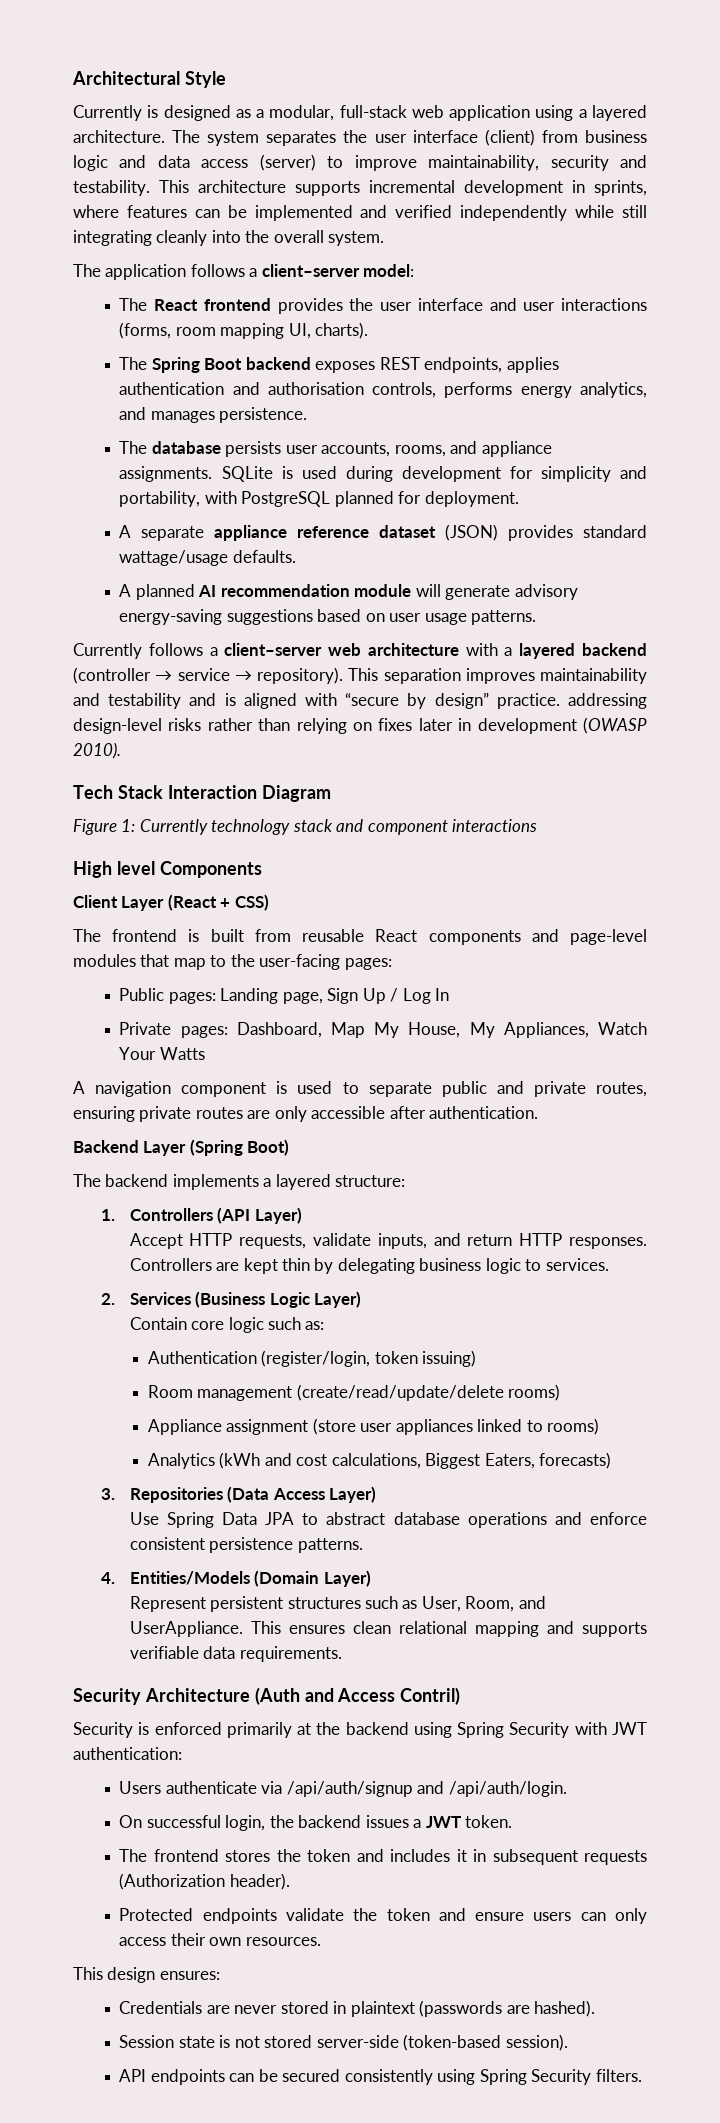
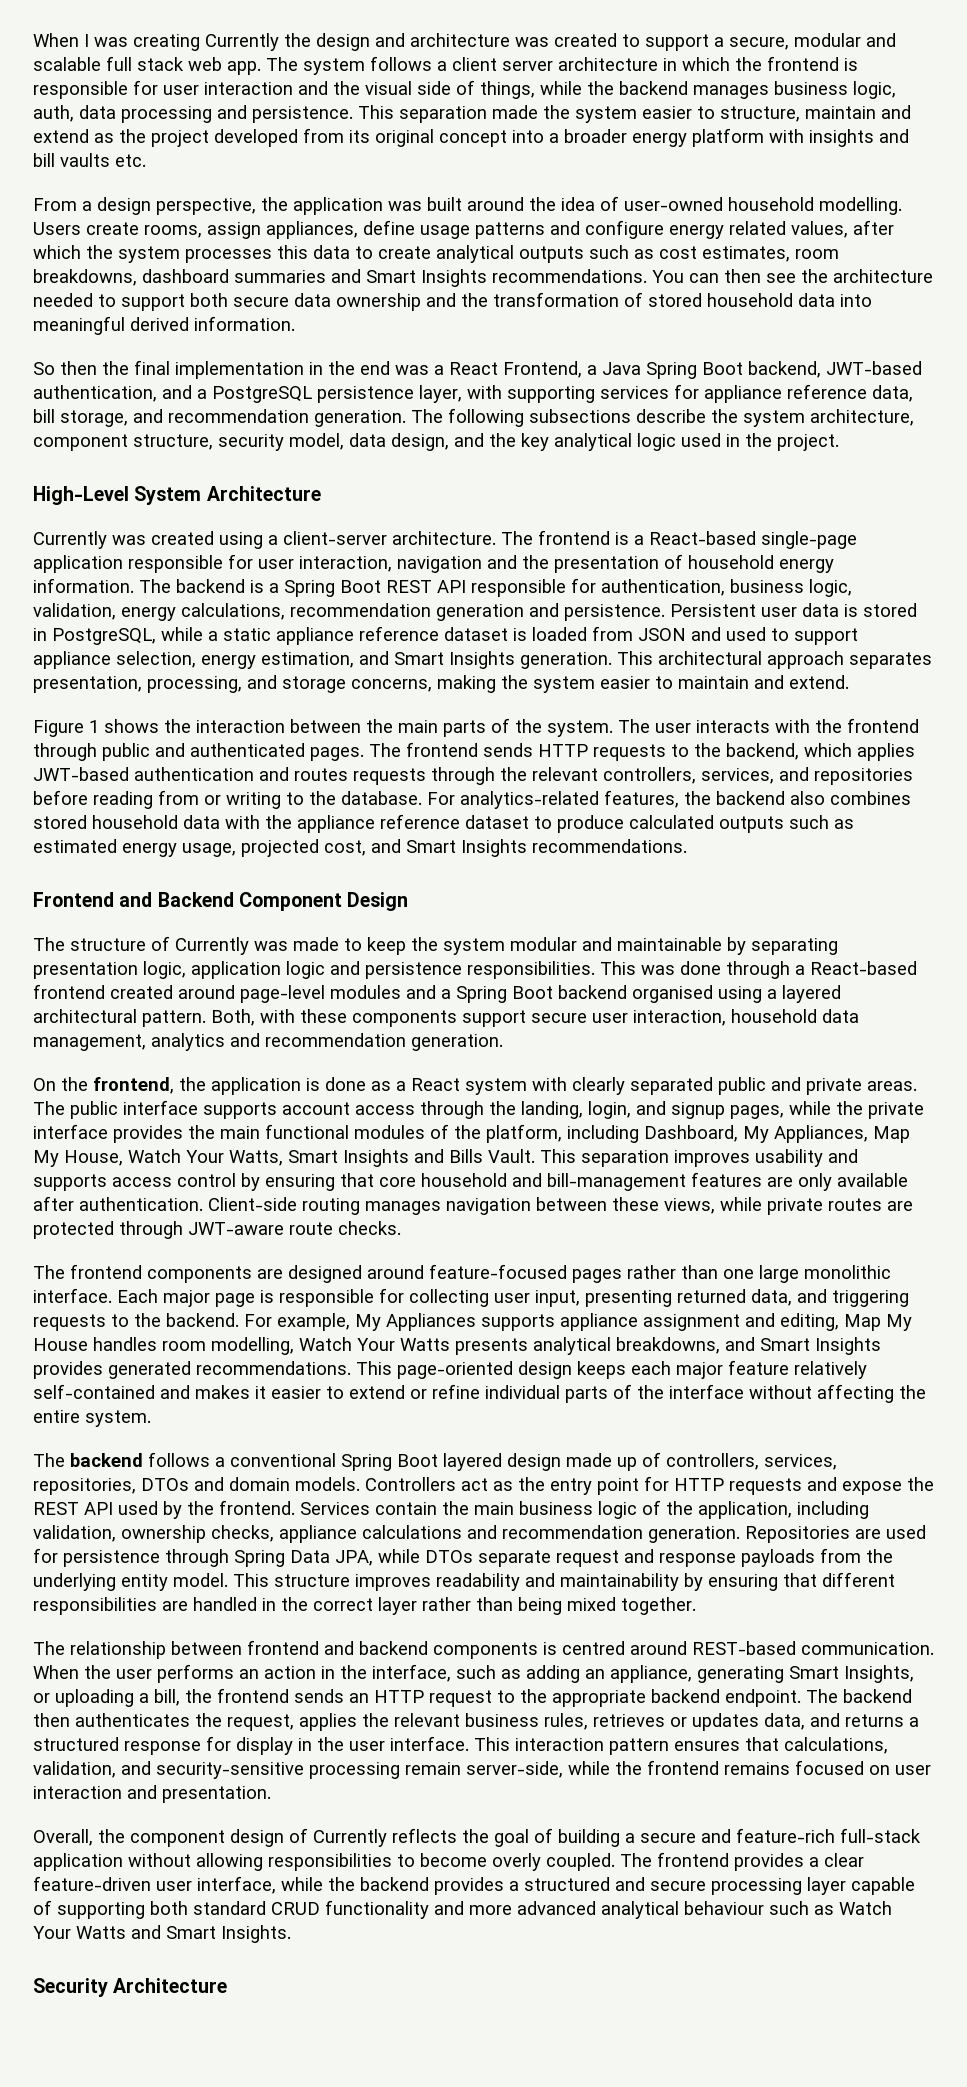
- Architectural Style
- Currently is designed as a modular, full-stack web application using a layered architecture. The system separates the user interface (client) from business logic and data access (server) to improve maintainability, security and testability. This architecture supports incremental development in sprints, where features can be implemented and verified independently while still integrating cleanly into the overall system.
+ When I was creating Currently the design and architecture was created to support a secure, modular and scalable full stack web app. The system follows a client server architecture in which the frontend is responsible for user interaction and the visual side of things, while the backend manages business logic, auth, data processing and persistence. This separation made the system easier to structure, maintain and extend as the project developed from its original concept into a broader energy platform with insights and bill vaults etc.
+ From a design perspective, the application was built around the idea of user-owned household modelling. Users create rooms, assign appliances, define usage patterns and configure energy related values, after which the system processes this data to create analytical outputs such as cost estimates, room breakdowns, dashboard summaries and Smart Insights recommendations. You can then see the architecture needed to support both secure data ownership and the transformation of stored household data into meaningful derived information.
+ So then the final implementation in the end was a React Frontend, a Java Spring Boot backend, JWT-based authentication, and a PostgreSQL persistence layer, with supporting services for appliance reference data, bill storage, and recommendation generation. The following subsections describe the system architecture, component structure, security model, data design, and the key analytical logic used in the project.
+ High-Level System Architecture
+ Currently was created using a client-server architecture. The frontend is a React-based single-page application responsible for user interaction, navigation and the presentation of household energy information. The backend is a Spring Boot REST API responsible for authentication, business logic, validation, energy calculations, recommendation generation and persistence. Persistent user data is stored in PostgreSQL, while a static appliance reference dataset is loaded from JSON and used to support appliance selection, energy estimation, and Smart Insights generation. This architectural approach separates presentation, processing, and storage concerns, making the system easier to maintain and extend.
+ Figure 1 shows the interaction between the main parts of the system. The user interacts with the frontend through public and authenticated pages. The frontend sends HTTP requests to the backend, which applies JWT-based authentication and routes requests through the relevant controllers, services, and repositories before reading from or writing to the database. For analytics-related features, the backend also combines stored household data with the appliance reference dataset to produce calculated outputs such as estimated energy usage, projected cost, and Smart Insights recommendations.
+ Frontend and Backend Component Design
+ The structure of Currently was made to keep the system modular and maintainable by separating presentation logic, application logic and persistence responsibilities. This was done through a React-based frontend created around page-level modules and a Spring Boot backend organised using a layered architectural pattern. Both, with these components support secure user interaction, household data management, analytics and recommendation generation.
+ On the frontend, the application is done as a React system with clearly separated public and private areas. The public interface supports account access through the landing, login, and signup pages, while the private interface provides the main functional modules of the platform, including Dashboard, My Appliances, Map My House, Watch Your Watts, Smart Insights and Bills Vault. This separation improves usability and supports access control by ensuring that core household and bill-management features are only available after authentication. Client-side routing manages navigation between these views, while private routes are protected through JWT-aware route checks.
+ The frontend components are designed around feature-focused pages rather than one large monolithic interface. Each major page is responsible for collecting user input, presenting returned data, and triggering requests to the backend. For example, My Appliances supports appliance assignment and editing, Map My House handles room modelling, Watch Your Watts presents analytical breakdowns, and Smart Insights provides generated recommendations. This page-oriented design keeps each major feature relatively self-contained and makes it easier to extend or refine individual parts of the interface without affecting the entire system.
- The application follows a client–server model:
- The React frontend provides the user interface and user interactions (forms, room mapping UI, charts).
- The Spring Boot backend exposes REST endpoints, applies authentication and authorisation controls, performs energy analytics, and manages persistence.
- The database persists user accounts, rooms, and appliance assignments. SQLite is used during development for simplicity and portability, with PostgreSQL planned for deployment.
- A separate appliance reference dataset (JSON) provides standard wattage/usage defaults.
- A planned AI recommendation module will generate advisory energy-saving suggestions based on user usage patterns.
- Currently follows a client–server web architecture with a layered backend (controller → service → repository). This separation improves maintainability and testability and is aligned with “secure by design” practice. addressing design-level risks rather than relying on fixes later in development (OWASP 2010).
- Tech Stack Interaction Diagram
- Figure 1: Currently technology stack and component interactions
- High level Components
- Client Layer (React + CSS)
- The frontend is built from reusable React components and page-level modules that map to the user-facing pages:
- Public pages: Landing page, Sign Up / Log In
- Private pages: Dashboard, Map My House, My Appliances, Watch Your Watts
- A navigation component is used to separate public and private routes, ensuring private routes are only accessible after authentication.
- Backend Layer (Spring Boot)
- The backend implements a layered structure:
- 1. Controllers (API Layer)
- Accept HTTP requests, validate inputs, and return HTTP responses. Controllers are kept thin by delegating business logic to services.
- 2. Services (Business Logic Layer)
- Contain core logic such as:
- Authentication (register/login, token issuing)
- Room management (create/read/update/delete rooms)
- Appliance assignment (store user appliances linked to rooms)
- Analytics (kWh and cost calculations, Biggest Eaters, forecasts)
- 3. Repositories (Data Access Layer)
- Use Spring Data JPA to abstract database operations and enforce consistent persistence patterns.
- 4. Entities/Models (Domain Layer)
- Represent persistent structures such as User, Room, and UserAppliance. This ensures clean relational mapping and supports verifiable data requirements.
- Security Architecture (Auth and Access Contril)
- Security is enforced primarily at the backend using Spring Security with JWT authentication:
- Users authenticate via /api/auth/signup and /api/auth/login.
- On successful login, the backend issues a JWT token.
- The frontend stores the token and includes it in subsequent requests (Authorization header).
- Protected endpoints validate the token and ensure users can only access their own resources.
- This design ensures:
- Credentials are never stored in plaintext (passwords are hashed).
- Session state is not stored server-side (token-based session).
- API endpoints can be secured consistently using Spring Security filters.
+ The backend follows a conventional Spring Boot layered design made up of controllers, services, repositories, DTOs and domain models. Controllers act as the entry point for HTTP requests and expose the REST API used by the frontend. Services contain the main business logic of the application, including validation, ownership checks, appliance calculations and recommendation generation. Repositories are used for persistence through Spring Data JPA, while DTOs separate request and response payloads from the underlying entity model. This structure improves readability and maintainability by ensuring that different responsibilities are handled in the correct layer rather than being mixed together.
+ The relationship between frontend and backend components is centred around REST-based communication. When the user performs an action in the interface, such as adding an appliance, generating Smart Insights, or uploading a bill, the frontend sends an HTTP request to the appropriate backend endpoint. The backend then authenticates the request, applies the relevant business rules, retrieves or updates data, and returns a structured response for display in the user interface. This interaction pattern ensures that calculations, validation, and security-sensitive processing remain server-side, while the frontend remains focused on user interaction and presentation.
+ Overall, the component design of Currently reflects the goal of building a secure and feature-rich full-stack application without allowing responsibilities to become overly coupled. The frontend provides a clear feature-driven user interface, while the backend provides a structured and secure processing layer capable of supporting both standard CRUD functionality and more advanced analytical behaviour such as Watch Your Watts and Smart Insights.
+ Security Architecture

